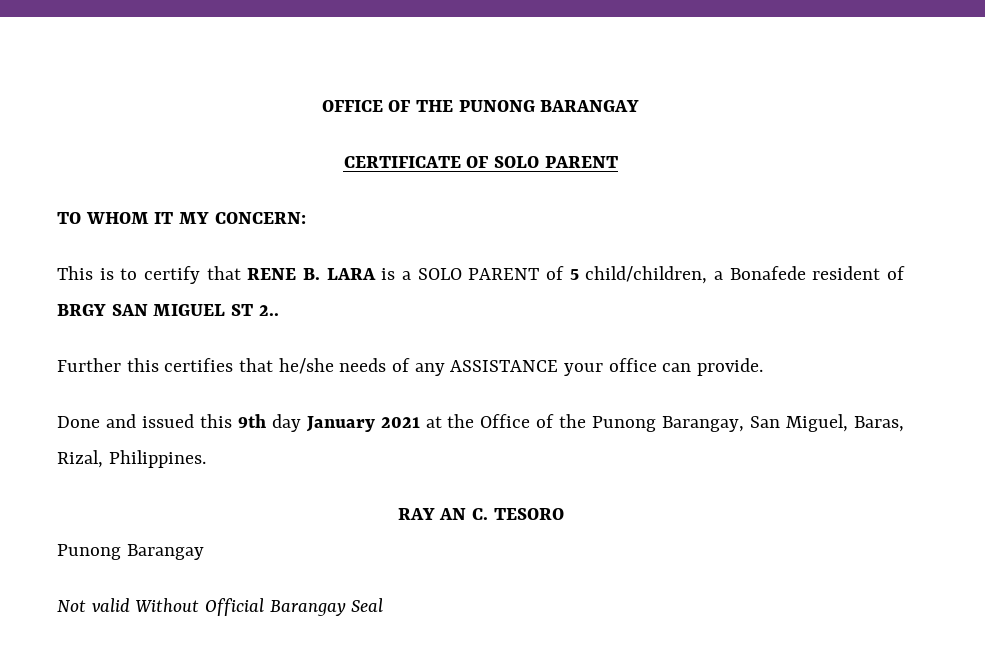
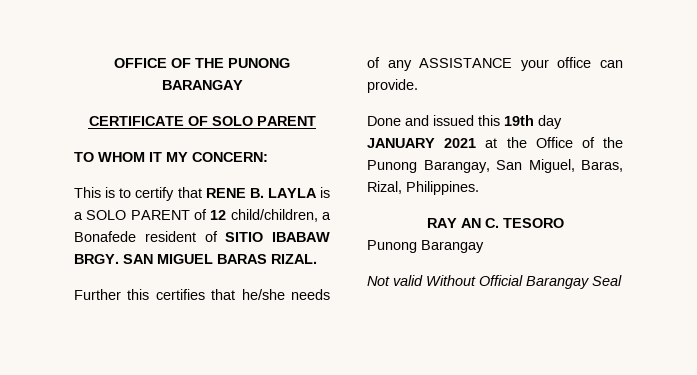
- This is to certify that RENE B. LARA is a SOLO PARENT of 5 child/children, a Bonafede resident of BRGY SAN MIGUEL ST 2..
+ This is to certify that RENE B. LAYLA is a SOLO PARENT of 12 child/children, a Bonafede resident of SITIO IBABAW BRGY. SAN MIGUEL BARAS RIZAL.
- Done and issued this 9th day January 2021 at the Office of the Punong Barangay, San Miguel, Baras, Rizal, Philippines.
+ Done and issued this 19th day JANUARY 2021 at the Office of the Punong Barangay, San Miguel, Baras, Rizal, Philippines.

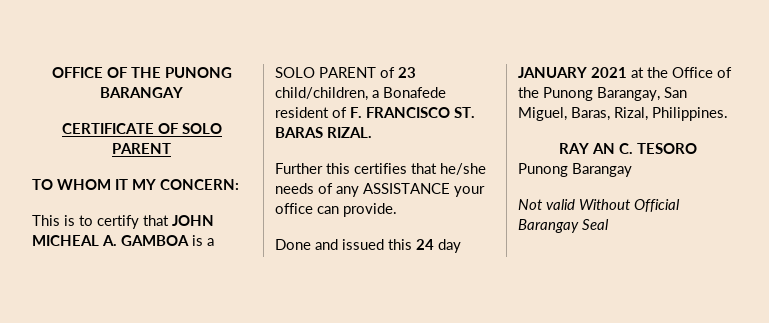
- This is to certify that RENE B. LAYLA is a SOLO PARENT of 12 child/children, a Bonafede resident of SITIO IBABAW BRGY. SAN MIGUEL BARAS RIZAL.
+ This is to certify that JOHN MICHEAL A. GAMBOA is a SOLO PARENT of 23 child/children, a Bonafede resident of F. FRANCISCO ST. BARAS RIZAL.
- Done and issued this 19th day JANUARY 2021 at the Office of the Punong Barangay, San Miguel, Baras, Rizal, Philippines.
+ Done and issued this 24 day JANUARY 2021 at the Office of the Punong Barangay, San Miguel, Baras, Rizal, Philippines.

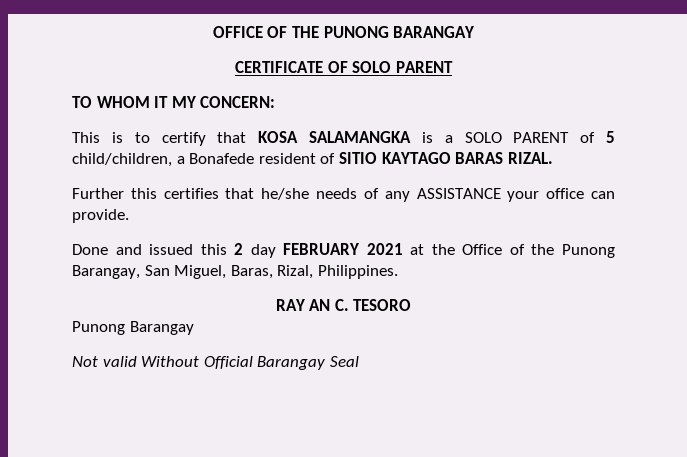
- This is to certify that JOHN MICHEAL A. GAMBOA is a SOLO PARENT of 23 child/children, a Bonafede resident of F. FRANCISCO ST. BARAS RIZAL.
+ This is to certify that KOSA SALAMANGKA is a SOLO PARENT of 5 child/children, a Bonafede resident of SITIO KAYTAGO BARAS RIZAL.
- Done and issued this 24 day JANUARY 2021 at the Office of the Punong Barangay, San Miguel, Baras, Rizal, Philippines.
+ Done and issued this 2 day FEBRUARY 2021 at the Office of the Punong Barangay, San Miguel, Baras, Rizal, Philippines.

